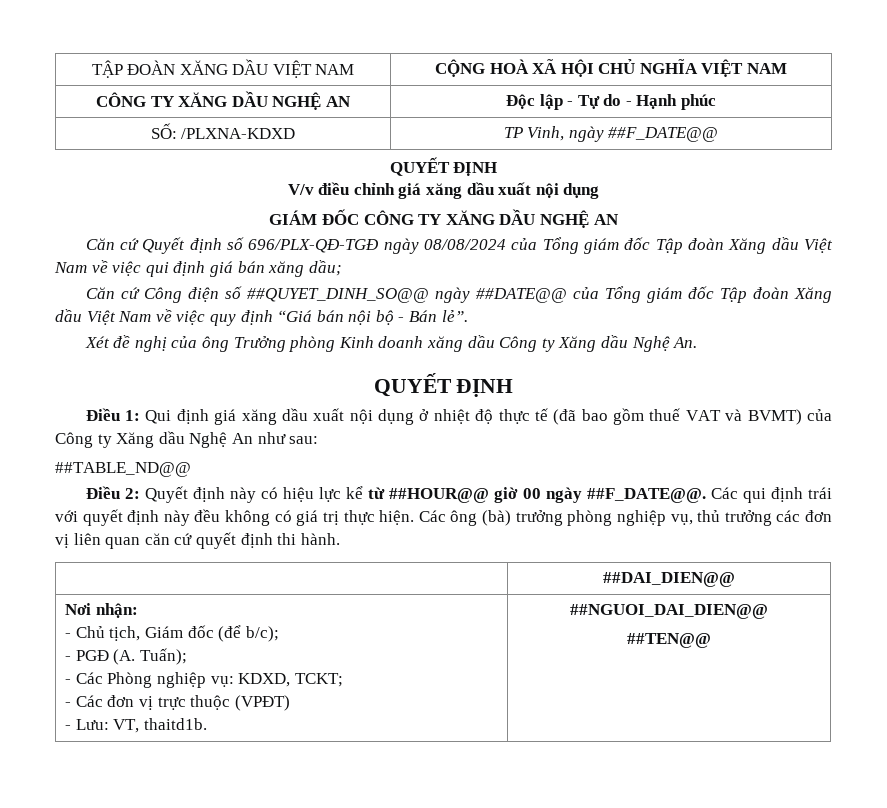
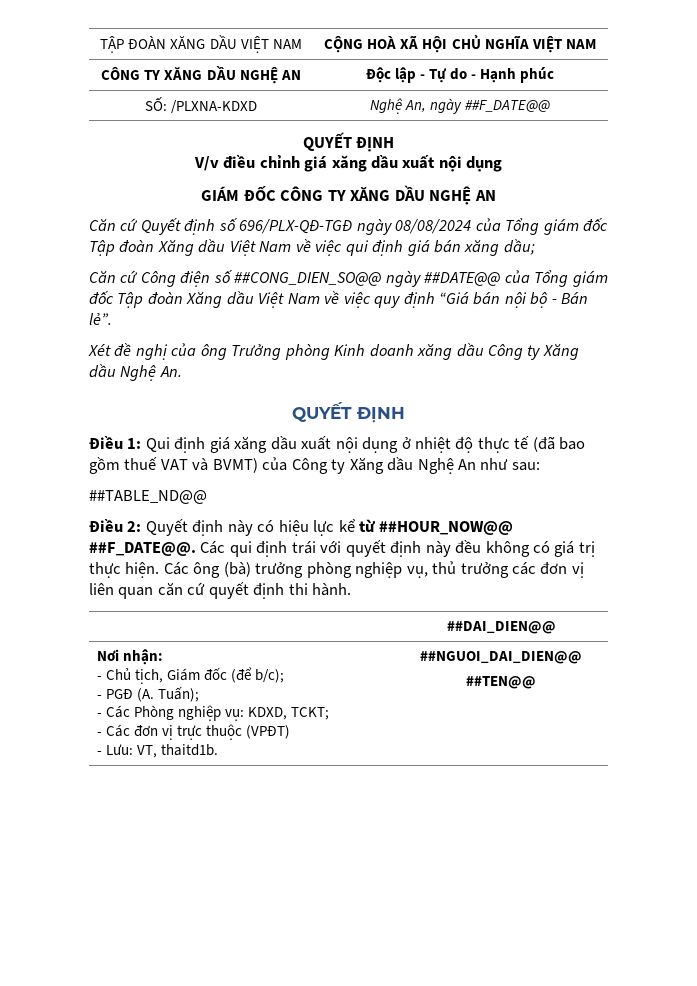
- SỐ: /PLXNA-KDXD | TP Vinh, ngày ##F_DATE@@
+ SỐ: /PLXNA-KDXD | Nghệ An, ngày ##F_DATE@@
- Căn cứ Công điện số ##QUYET_DINH_SO@@ ngày ##DATE@@ của Tổng giám đốc Tập đoàn Xăng dầu Việt Nam về việc quy định “Giá bán nội bộ - Bán lẻ”.
+ Căn cứ Công điện số ##CONG_DIEN_SO@@ ngày ##DATE@@ của Tổng giám đốc Tập đoàn Xăng dầu Việt Nam về việc quy định “Giá bán nội bộ - Bán lẻ”.
- Điều 2: Quyết định này có hiệu lực kể từ ##HOUR@@ giờ 00 ngày ##F_DATE@@.
+ Điều 2: Quyết định này có hiệu lực kể từ ##HOUR_NOW@@ ##F_DATE@@.

